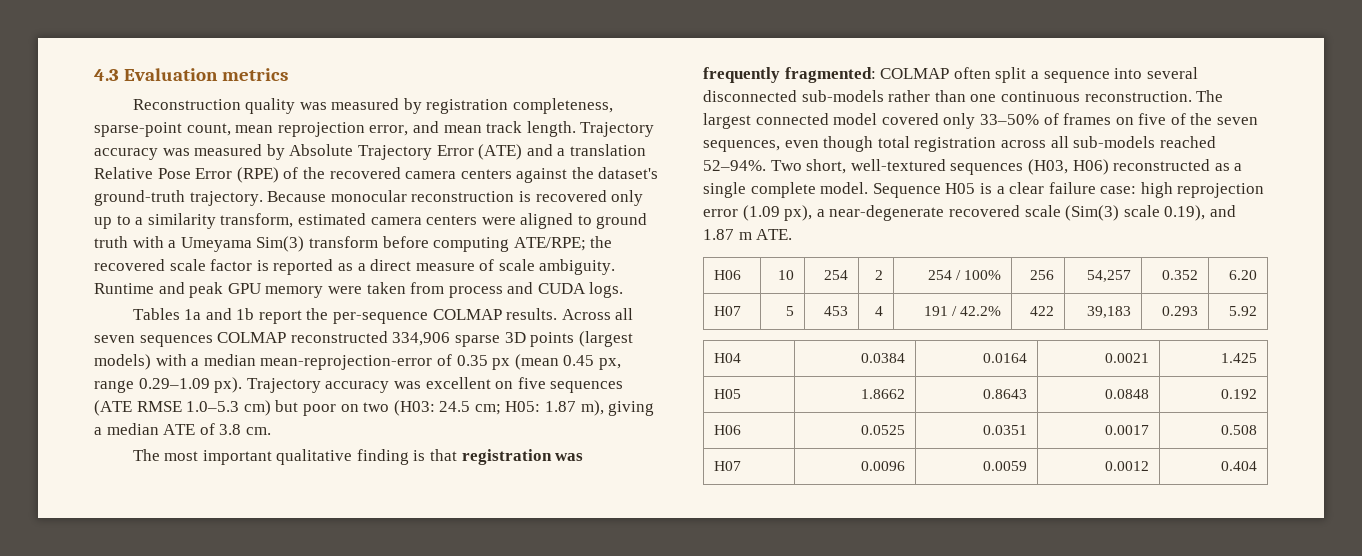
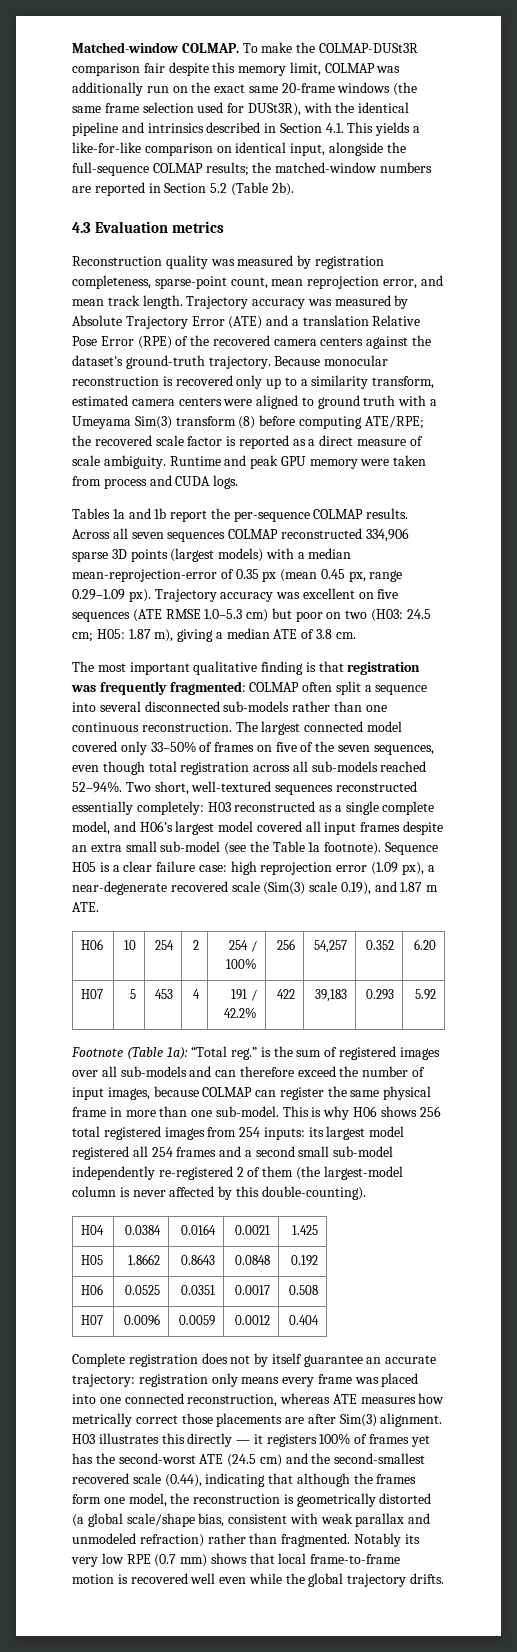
+ Matched-window COLMAP. To make the COLMAP-DUSt3R comparison fair despite this memory limit, COLMAP was additionally run on the exact same 20-frame windows (the same frame selection used for DUSt3R), with the identical pipeline and intrinsics described in Section 4.1. This yields a like-for-like comparison on identical input, alongside the full-sequence COLMAP results; the matched-window numbers are reported in Section 5.2 (Table 2b).
- Because monocular reconstruction is recovered only up to a similarity transform, estimated camera centers were aligned to ground truth with a Umeyama Sim(3) transform before computing ATE/RPE; the recovered scale factor is reported as a direct measure of scale ambiguity.
+ Because monocular reconstruction is recovered only up to a similarity transform, estimated camera centers were aligned to ground truth with a Umeyama Sim(3) transform (8) before computing ATE/RPE; the recovered scale factor is reported as a direct measure of scale ambiguity.
- Two short, well-textured sequences (H03, H06) reconstructed as a single complete model.
+ Two short, well-textured sequences reconstructed essentially completely: H03 reconstructed as a single complete model, and H06’s largest model covered all input frames despite an extra small sub-model (see the Table 1a footnote).
+ Footnote (Table 1a): “Total reg.” is the sum of registered images over all sub-models and can therefore exceed the number of input images, because COLMAP can register the same physical frame in more than one sub-model. This is why H06 shows 256 total registered images from 254 inputs: its largest model registered all 254 frames and a second small sub-model independently re-registered 2 of them (the largest-model column is never affected by this double-counting).
+ Complete registration does not by itself guarantee an accurate trajectory: registration only means every frame was placed into one connected reconstruction, whereas ATE measures how metrically correct those placements are after Sim(3) alignment. H03 illustrates this directly — it registers 100% of frames yet has the second-worst ATE (24.5 cm) and the second-smallest recovered scale (0.44), indicating that although the frames form one model, the reconstruction is geometrically distorted (a global scale/shape bias, consistent with weak parallax and unmodeled refraction) rather than fragmented. Notably its very low RPE (0.7 mm) shows that local frame-to-frame motion is recovered well even while the global trajectory drifts.

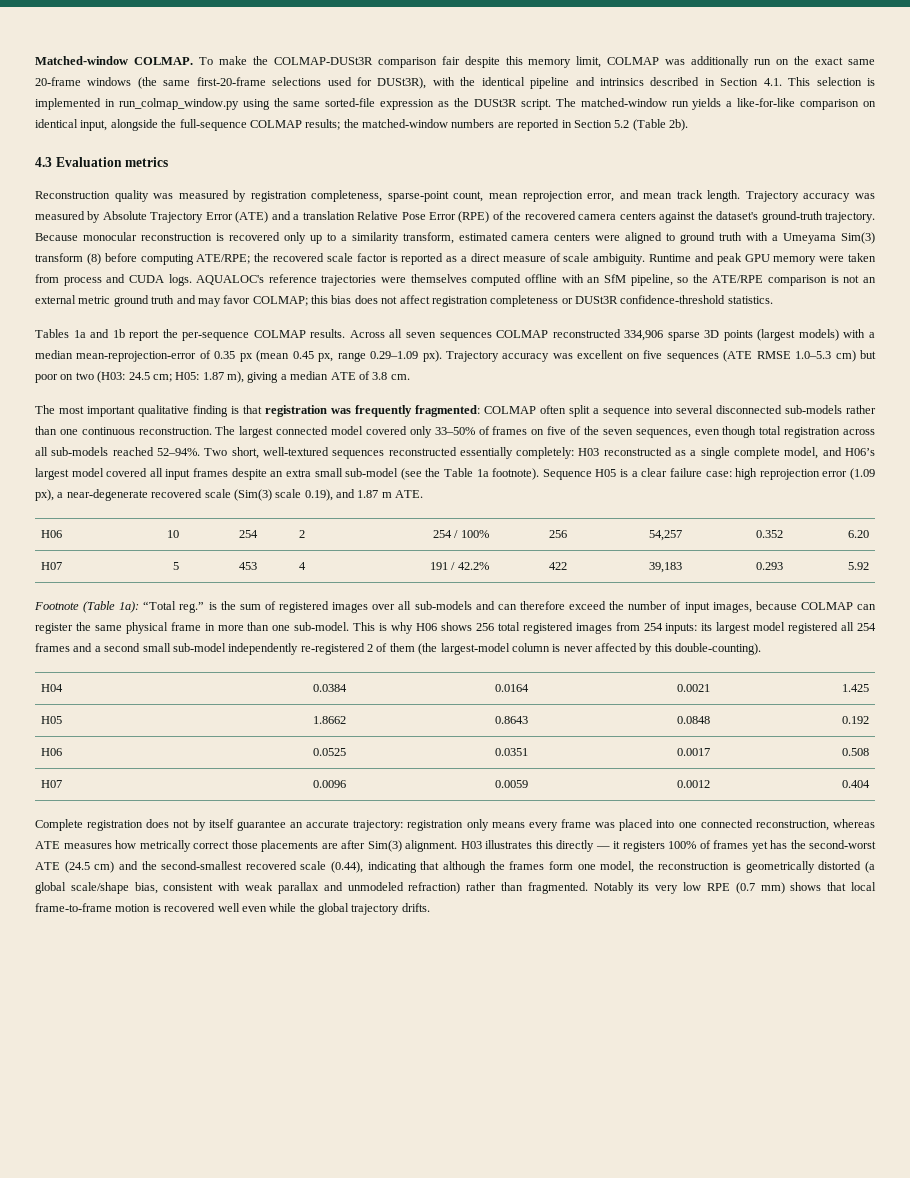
- To make the COLMAP-DUSt3R comparison fair despite this memory limit, COLMAP was additionally run on the exact same 20-frame windows (the same frame selection used for DUSt3R), with the identical pipeline and intrinsics described in Section 4.1. This yields a like-for-like comparison on identical input, alongside the full-sequence COLMAP results; the matched-window numbers are reported in Section 5.2 (Table 2b).
+ To make the COLMAP-DUSt3R comparison fair despite this memory limit, COLMAP was additionally run on the exact same 20-frame windows (the same first-20-frame selections used for DUSt3R), with the identical pipeline and intrinsics described in Section 4.1. This selection is implemented in run_colmap_window.py using the same sorted-file expression as the DUSt3R script. The matched-window run yields a like-for-like comparison on identical input, alongside the full-sequence COLMAP results; the matched-window numbers are reported in Section 5.2 (Table 2b).
+ AQUALOC's reference trajectories were themselves computed offline with an SfM pipeline, so the ATE/RPE comparison is not an external metric ground truth and may favor COLMAP; this bias does not affect registration completeness or DUSt3R confidence-threshold statistics.

